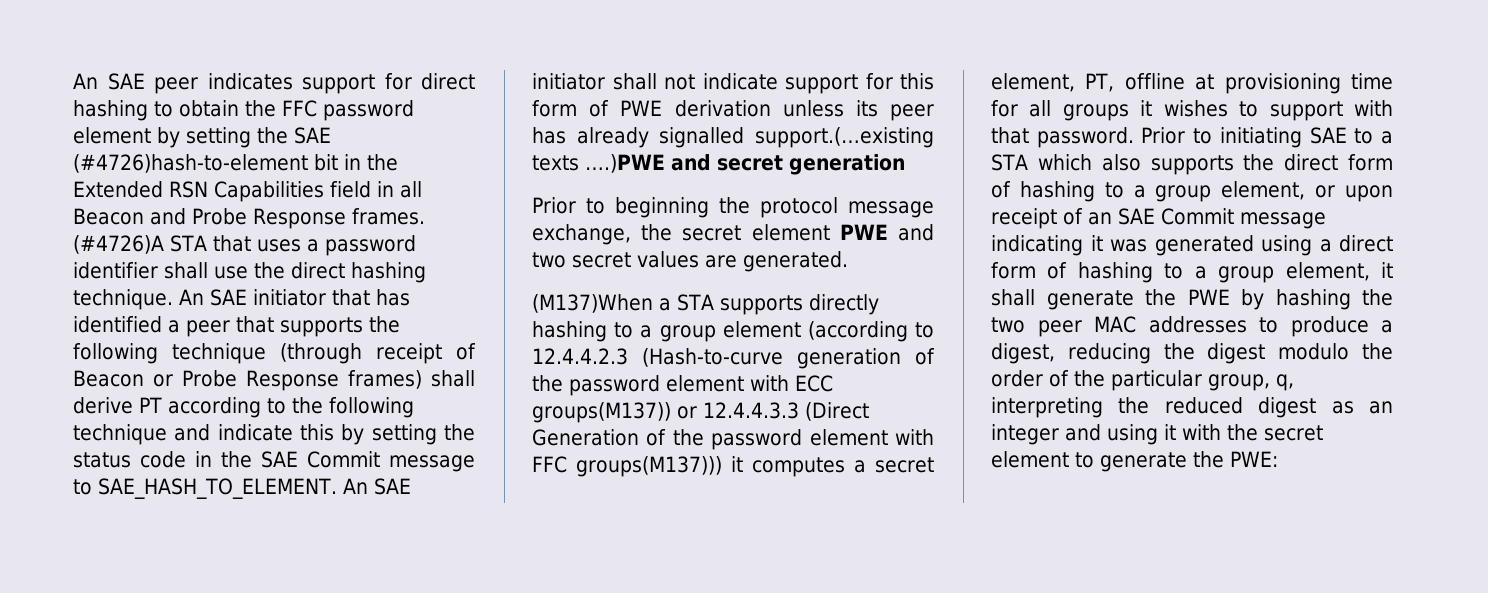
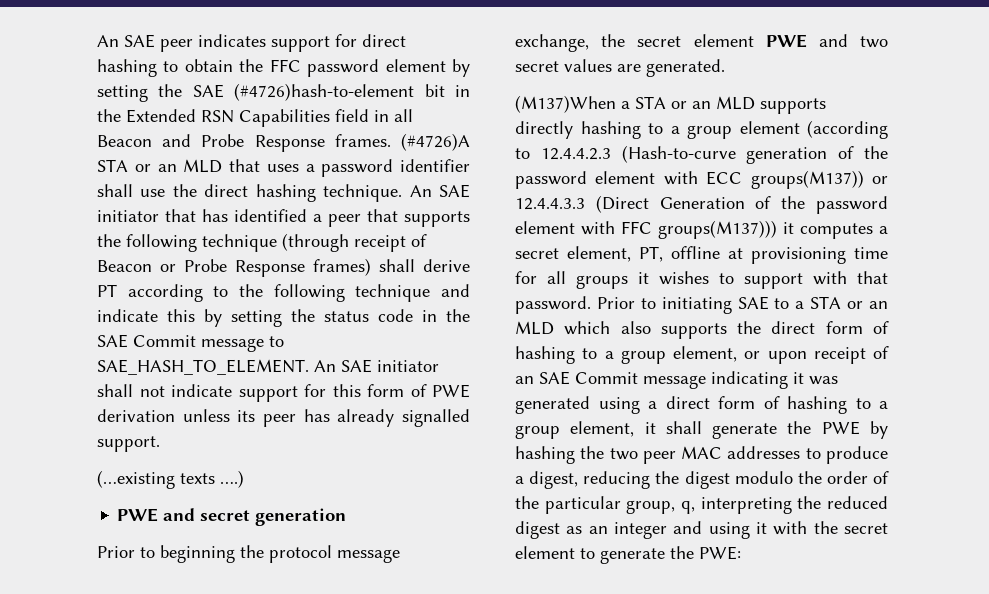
- (#4726)A STA that uses a password identifier shall use the direct hashing technique.
+ (#4726)A STA or an MLD that uses a password identifier shall use the direct hashing technique.
- An SAE initiator shall not indicate support for this form of PWE derivation unless its peer has already signalled support.(…existing texts ….)PWE and secret generation
+ An SAE initiator shall not indicate support for this form of PWE derivation unless its peer has already signalled support.
+ (…existing texts ….)
+ PWE and secret generation
- (M137)When a STA supports directly hashing to a group element (according to 12.4.4.2.3 (Hash-to-curve generation of the password element with ECC groups(M137)) or 12.4.4.3.3 (Direct Generation of the password element with FFC groups(M137))) it computes a secret element, PT, offline at provisioning time for all groups it wishes to support with that password.
+ (M137)When a STA or an MLD supports directly hashing to a group element (according to 12.4.4.2.3 (Hash-to-curve generation of the password element with ECC groups(M137)) or 12.4.4.3.3 (Direct Generation of the password element with FFC groups(M137))) it computes a secret element, PT, offline at provisioning time for all groups it wishes to support with that password.
- Prior to initiating SAE to a STA which also supports the direct form of hashing to a group element, or upon receipt of an SAE Commit message indicating it was generated using a direct form of hashing to a group element, it shall generate the PWE by hashing the two peer MAC addresses to produce a digest, reducing the digest modulo the order of the particular group, q, interpreting the reduced digest as an integer and using it with the secret element to generate the PWE:
+ Prior to initiating SAE to a STA or an MLD which also supports the direct form of hashing to a group element, or upon receipt of an SAE Commit message indicating it was generated using a direct form of hashing to a group element, it shall generate the PWE by hashing the two peer MAC addresses to produce a digest, reducing the digest modulo the order of the particular group, q, interpreting the reduced digest as an integer and using it with the secret element to generate the PWE:

